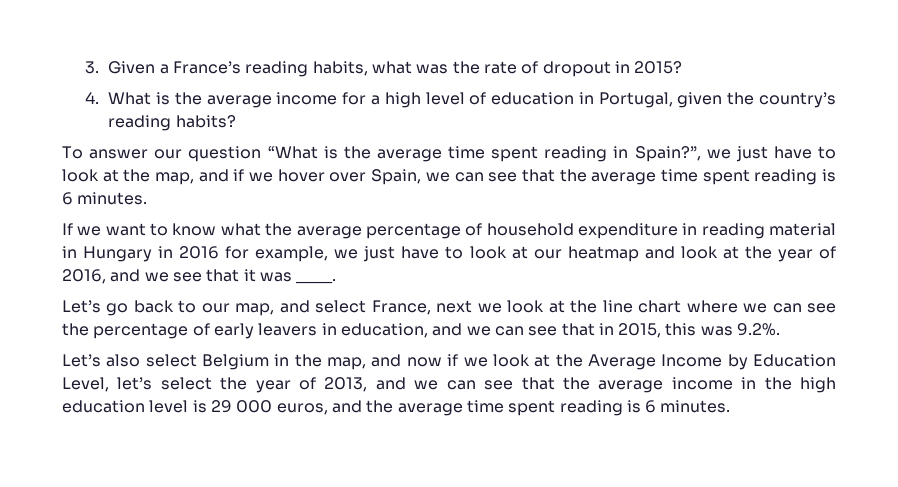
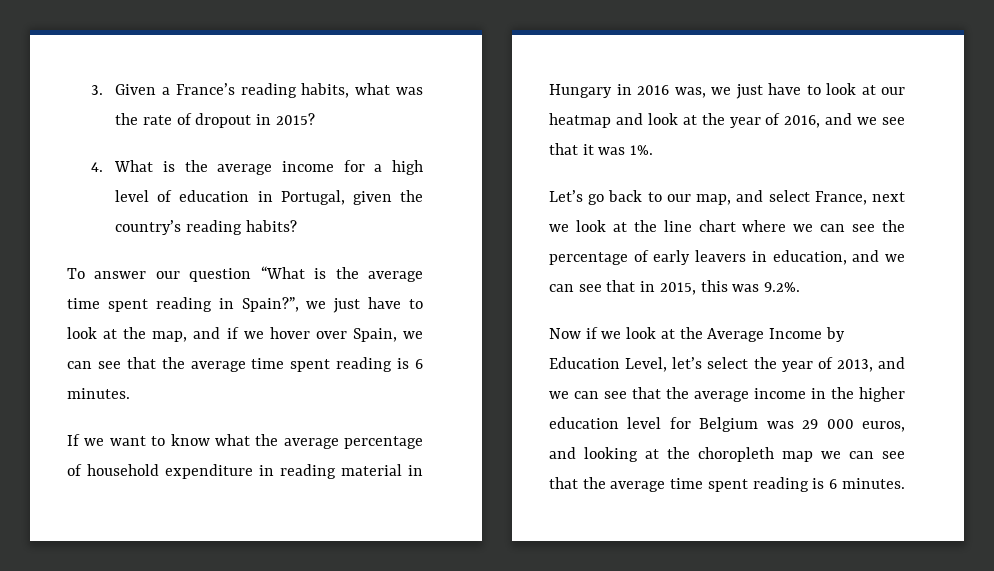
- If we want to know what the average percentage of household expenditure in reading material in Hungary in 2016 for example, we just have to look at our heatmap and look at the year of 2016, and we see that it was ____.
+ If we want to know what the average percentage of household expenditure in reading material in Hungary in 2016 was, we just have to look at our heatmap and look at the year of 2016, and we see that it was 1%.
- Let’s also select Belgium in the map, and now if we look at the Average Income by Education Level, let’s select the year of 2013, and we can see that the average income in the high education level is 29 000 euros, and the average time spent reading is 6 minutes.
+ Now if we look at the Average Income by Education Level, let’s select the year of 2013, and we can see that the average income in the higher education level for Belgium was 29 000 euros, and looking at the choropleth map we can see that the average time spent reading is 6 minutes.

